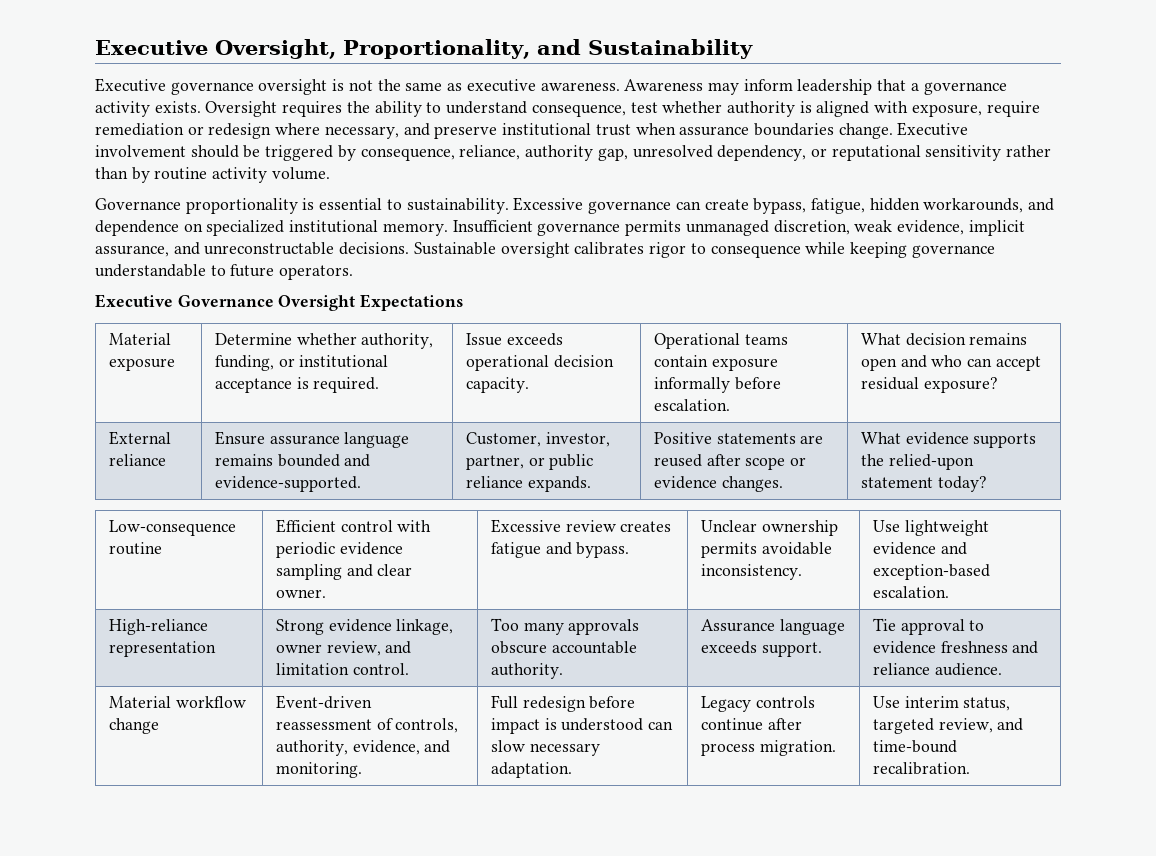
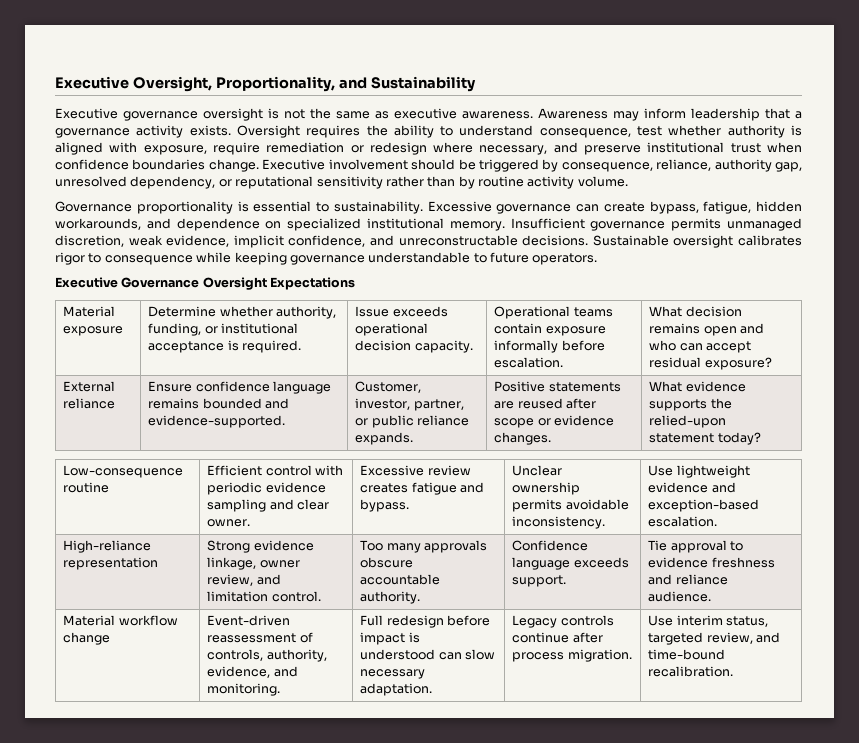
- Oversight requires the ability to understand consequence, test whether authority is aligned with exposure, require remediation or redesign where necessary, and preserve institutional trust when assurance boundaries change.
+ Oversight requires the ability to understand consequence, test whether authority is aligned with exposure, require remediation or redesign where necessary, and preserve institutional trust when confidence boundaries change.
- Insufficient governance permits unmanaged discretion, weak evidence, implicit assurance, and unreconstructable decisions.
+ Insufficient governance permits unmanaged discretion, weak evidence, implicit confidence, and unreconstructable decisions.
- External reliance | Ensure assurance language remains bounded and evidence-supported. | Customer, investor, partner, or public reliance expands. | Positive statements are reused after scope or evidence changes. | What evidence supports the relied-upon statement today?
+ External reliance | Ensure confidence language remains bounded and evidence-supported. | Customer, investor, partner, or public reliance expands. | Positive statements are reused after scope or evidence changes. | What evidence supports the relied-upon statement today?
- High-reliance representation | Strong evidence linkage, owner review, and limitation control. | Too many approvals obscure accountable authority. | Assurance language exceeds support. | Tie approval to evidence freshness and reliance audience.
+ High-reliance representation | Strong evidence linkage, owner review, and limitation control. | Too many approvals obscure accountable authority. | Confidence language exceeds support. | Tie approval to evidence freshness and reliance audience.

